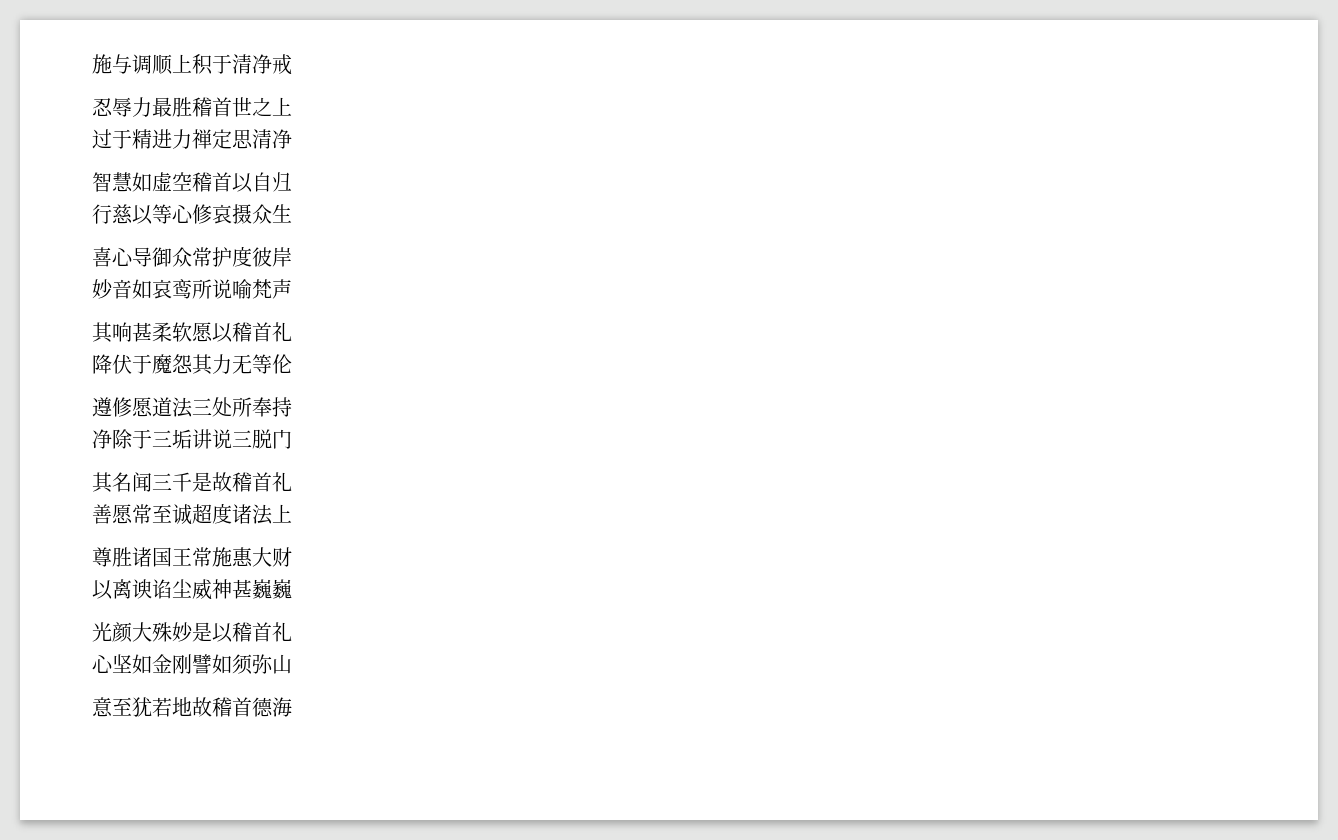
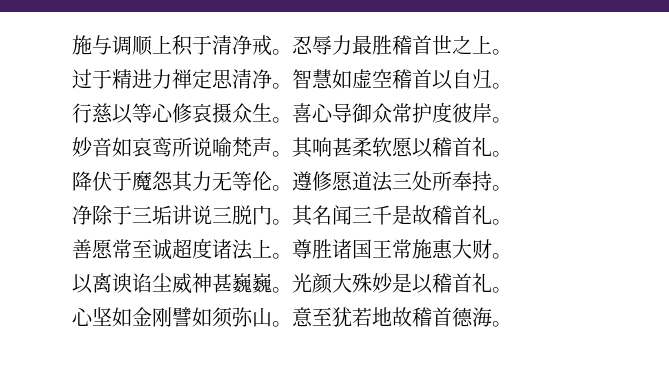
- 施与调顺上积于清净戒
- 忍辱力最胜稽首世之上
+ 施与调顺上积于清净戒。忍辱力最胜稽首世之上。
- 过于精进力禅定思清净
- 智慧如虚空稽首以自归
+ 过于精进力禅定思清净。智慧如虚空稽首以自归。
- 行慈以等心修哀摄众生
- 喜心导御众常护度彼岸
+ 行慈以等心修哀摄众生。喜心导御众常护度彼岸。
- 妙音如哀鸾所说喻梵声
- 其响甚柔软愿以稽首礼
+ 妙音如哀鸾所说喻梵声。其响甚柔软愿以稽首礼。
- 降伏于魔怨其力无等伦
- 遵修愿道法三处所奉持
+ 降伏于魔怨其力无等伦。遵修愿道法三处所奉持。
- 净除于三垢讲说三脱门
- 其名闻三千是故稽首礼
+ 净除于三垢讲说三脱门。其名闻三千是故稽首礼。
- 善愿常至诚超度诸法上
- 尊胜诸国王常施惠大财
+ 善愿常至诚超度诸法上。尊胜诸国王常施惠大财。
- 以离谀谄尘威神甚巍巍
- 光颜大殊妙是以稽首礼
+ 以离谀谄尘威神甚巍巍。光颜大殊妙是以稽首礼。
- 心坚如金刚譬如须弥山
- 意至犹若地故稽首德海
+ 心坚如金刚譬如须弥山。意至犹若地故稽首德海。

